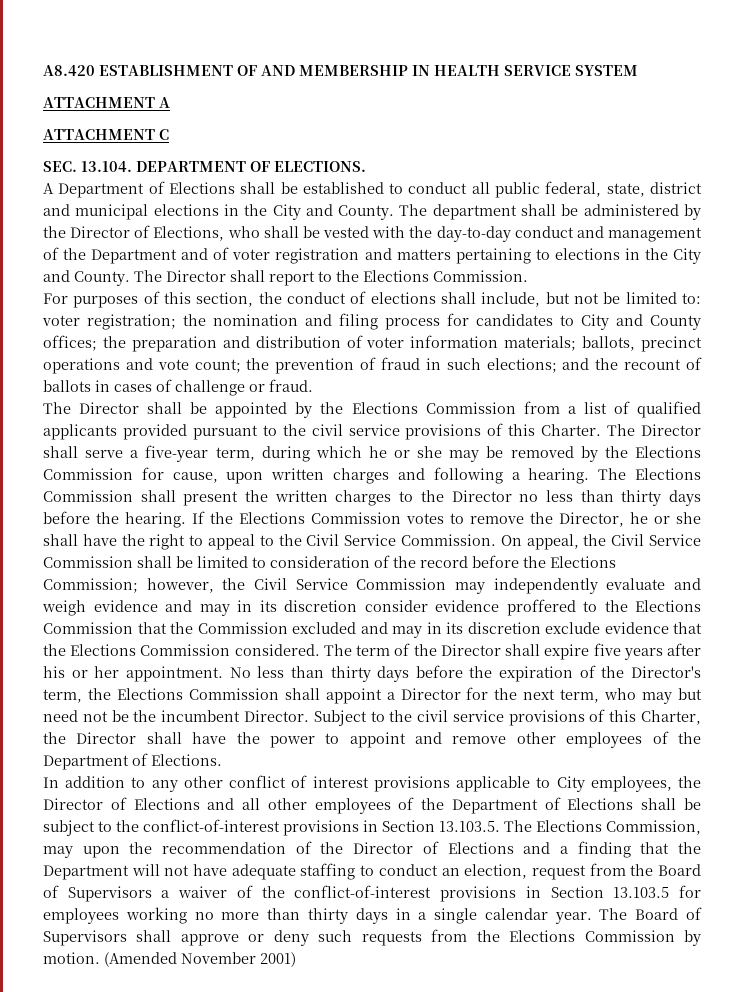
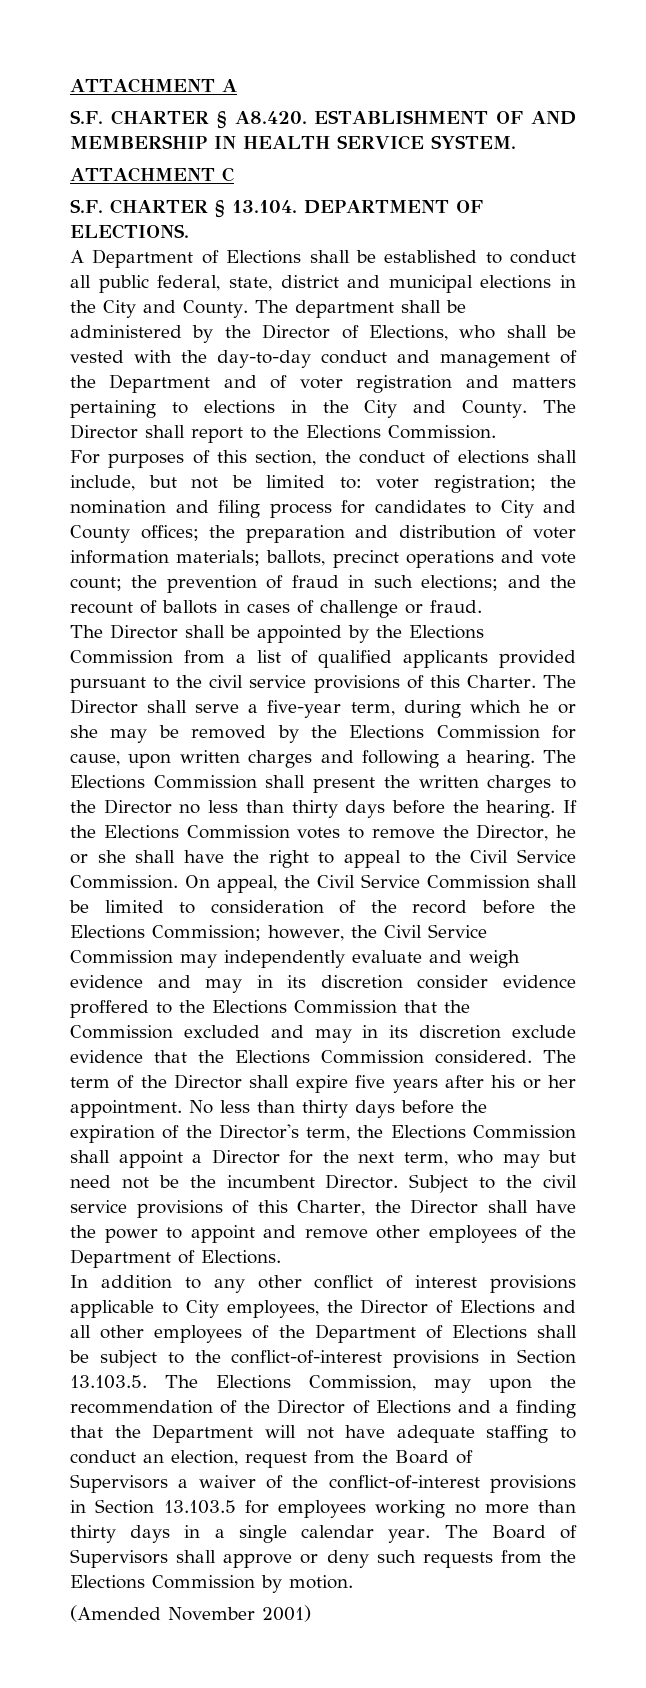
- A8.420 ESTABLISHMENT OF AND MEMBERSHIP IN HEALTH SERVICE SYSTEM
  ATTACHMENT A
+ S.F. CHARTER § A8.420. ESTABLISHMENT OF AND MEMBERSHIP IN HEALTH SERVICE SYSTEM.
- SEC. 13.104. DEPARTMENT OF ELECTIONS.
+ S.F. CHARTER § 13.104. DEPARTMENT OF ELECTIONS.
- The Board of Supervisors shall approve or deny such requests from the Elections Commission by motion. (Amended November 2001)
+ The Board of Supervisors shall approve or deny such requests from the Elections Commission by motion.
+ (Amended November 2001)

